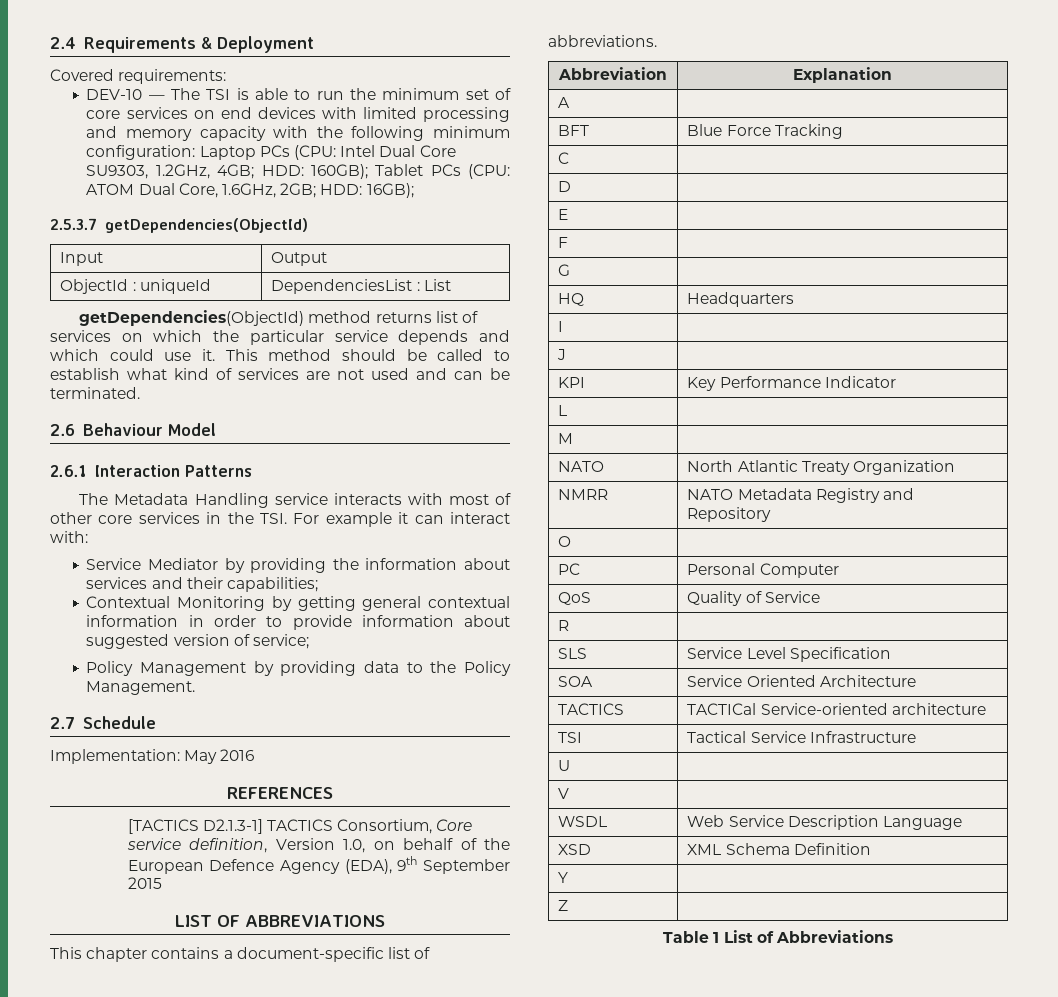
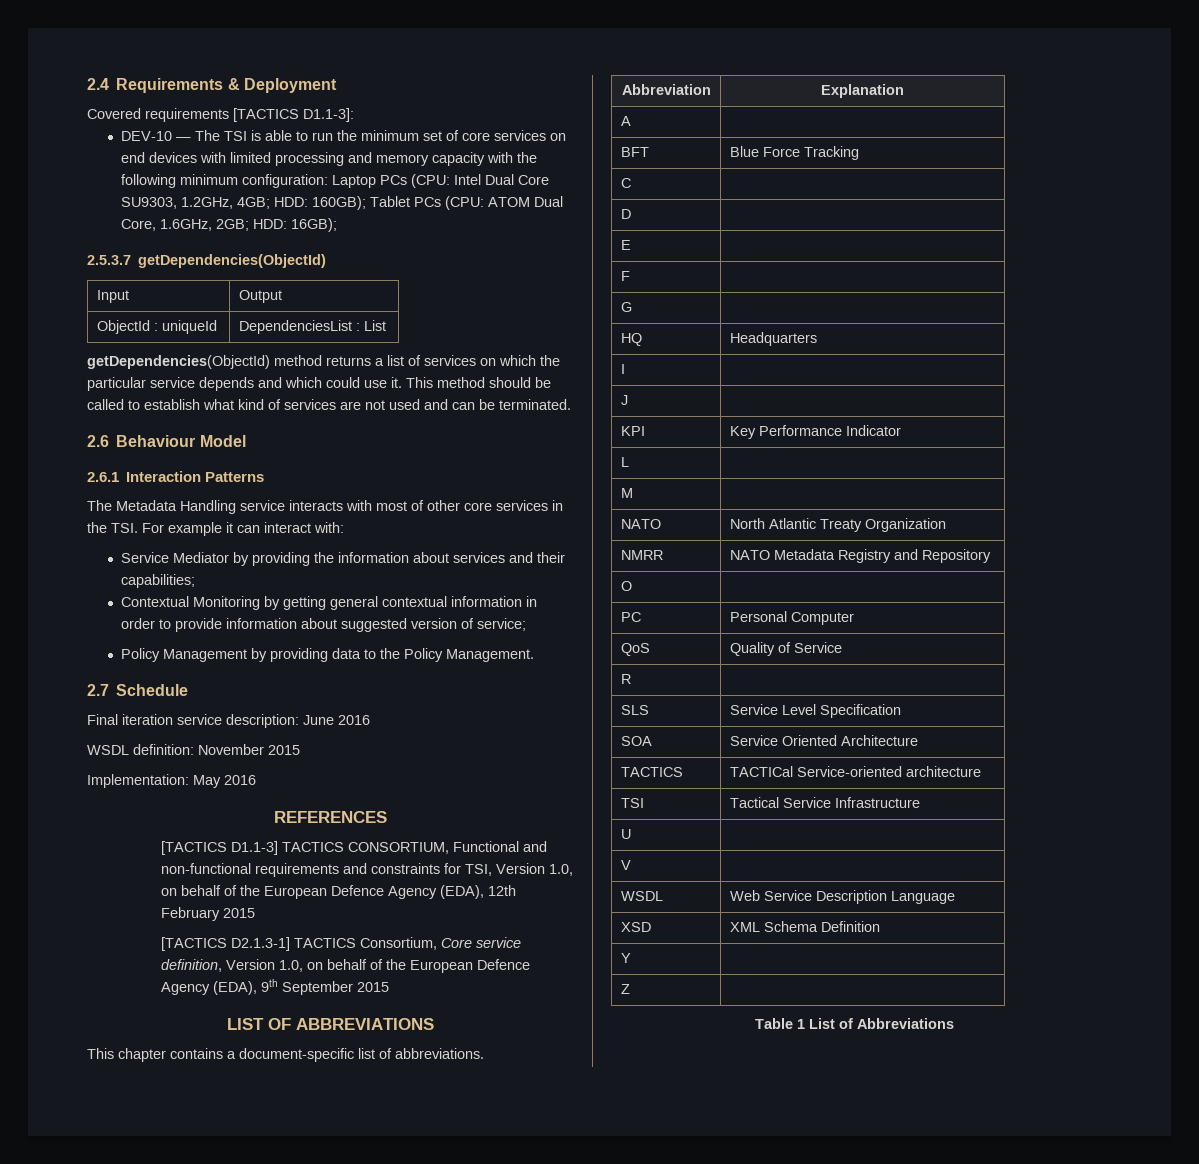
- Covered requirements:
+ Covered requirements [TACTICS D1.1-3]:
- getDependencies(ObjectId) method returns list of services on which the particular service depends and which could use it.
+ getDependencies(ObjectId) method returns a list of services on which the particular service depends and which could use it.
+ Final iteration service description: June 2016
+ WSDL definition: November 2015
  Implementation: May 2016
  REFERENCES
+ [TACTICS D1.1-3] TACTICS CONSORTIUM, Functional and non-functional requirements and constraints for TSI, Version 1.0, on behalf of the European Defence Agency (EDA), 12th February 2015

